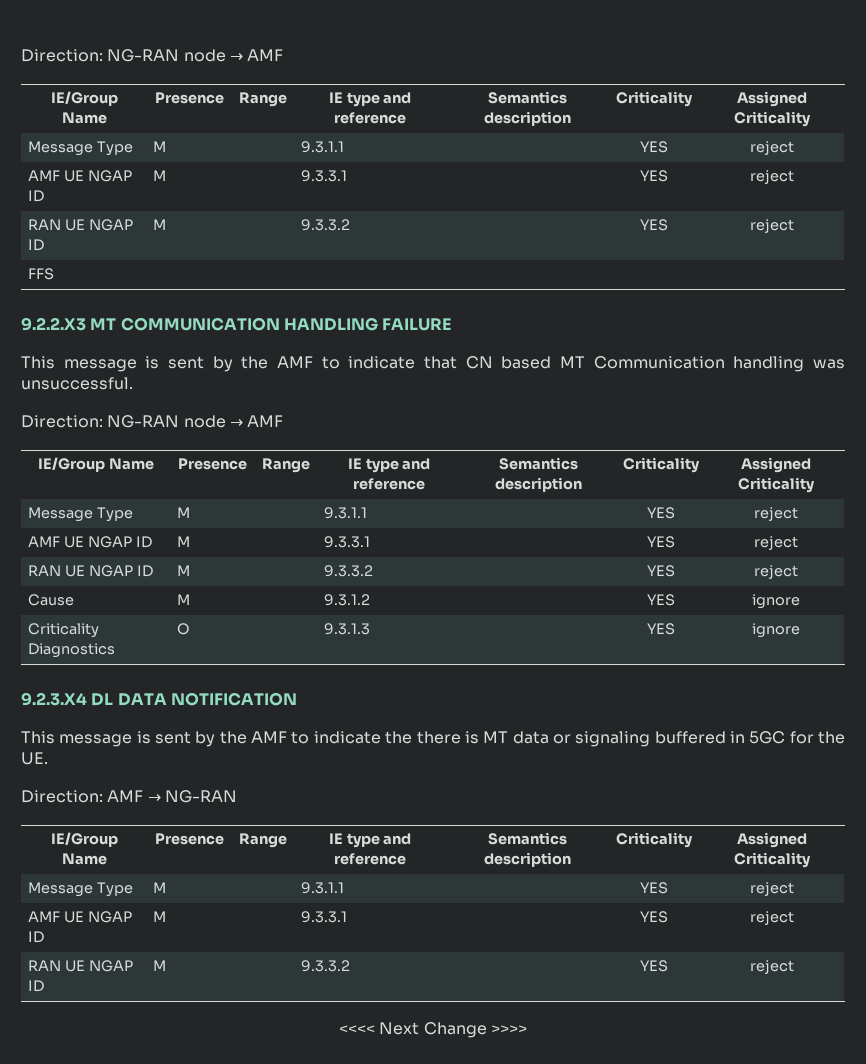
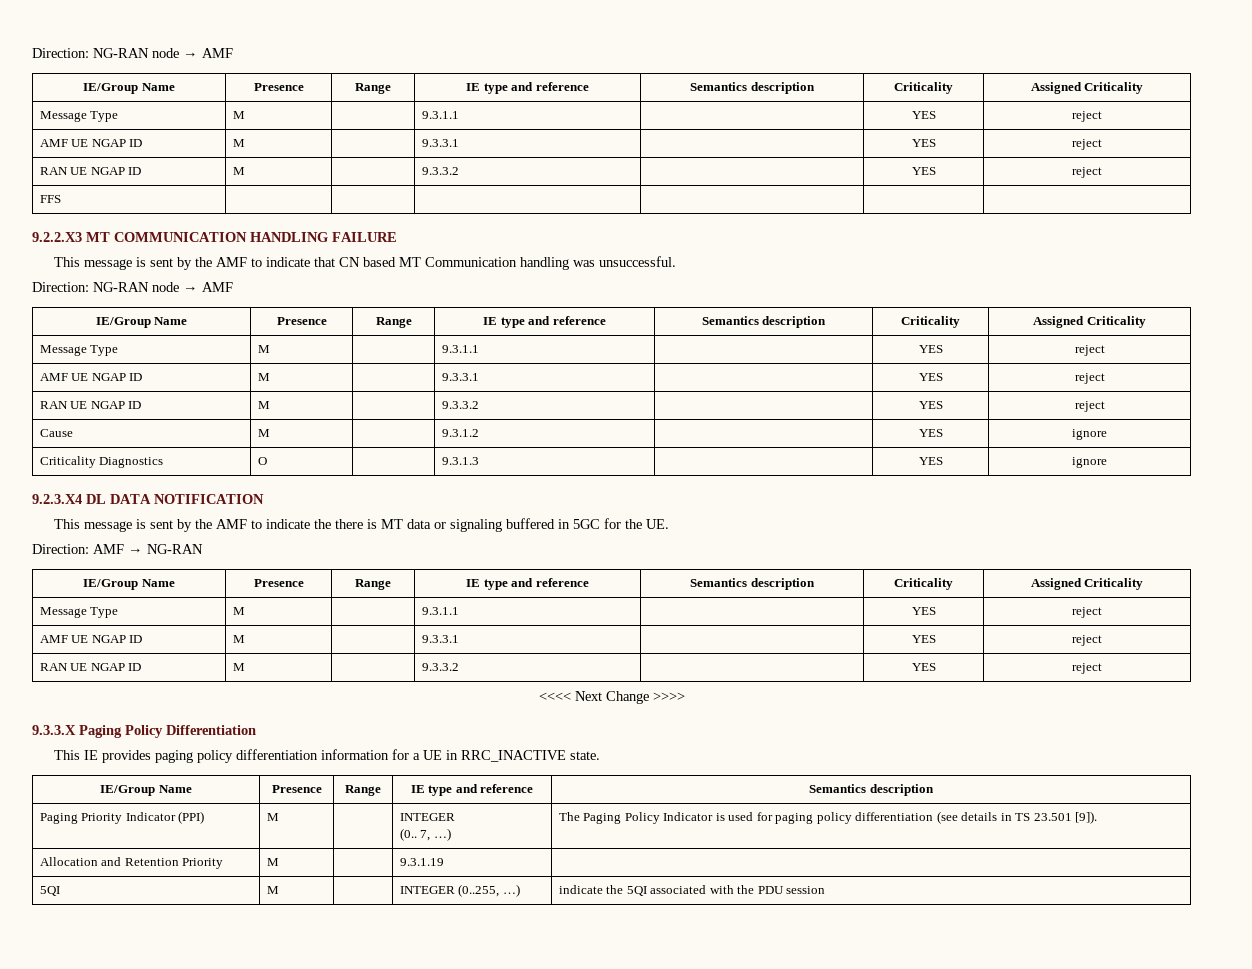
+ 9.3.3.X Paging Policy Differentiation
+ This IE provides paging policy differentiation information for a UE in RRC_INACTIVE state.
+ IE/Group Name | Presence | Range | IE type and reference | Semantics description
+ Paging Priority Indicator (PPI) | M | | INTEGER
+ (0.. 7, …) | The Paging Policy Indicator is used for paging policy differentiation (see details in TS 23.501 [9]).
+ Allocation and Retention Priority | M | | 9.3.1.19 |
+ 5QI | M | | INTEGER (0..255, …) | indicate the 5QI associated with the PDU session

